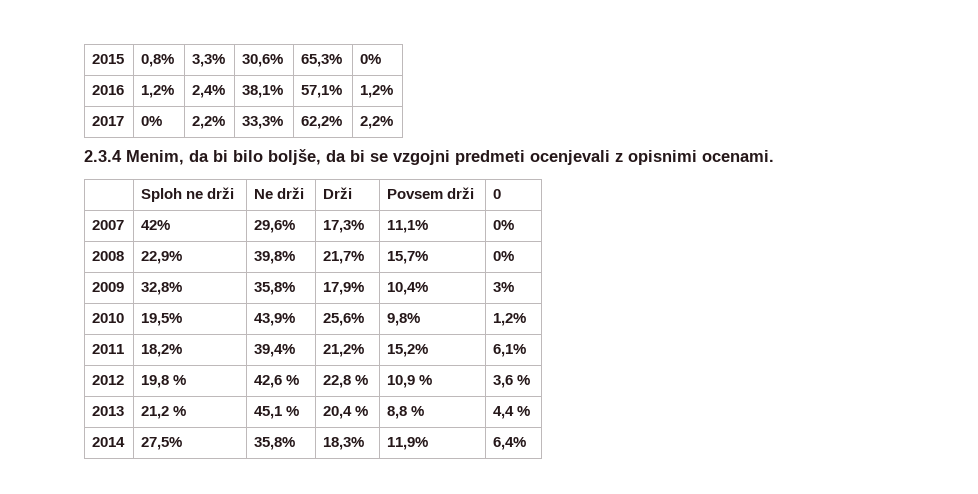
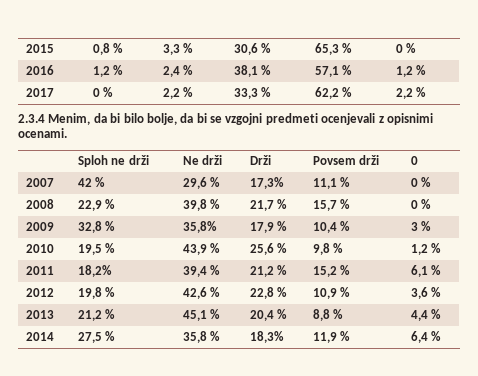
- 2015 | 0,8% | 3,3% | 30,6% | 65,3% | 0%
- 2016 | 1,2% | 2,4% | 38,1% | 57,1% | 1,2%
- 2017 | 0% | 2,2% | 33,3% | 62,2% | 2,2%
+ 2015 | 0,8 % | 3,3 % | 30,6 % | 65,3 % | 0 %
+ 2016 | 1,2 % | 2,4 % | 38,1 % | 57,1 % | 1,2 %
+ 2017 | 0 % | 2,2 % | 33,3 % | 62,2 % | 2,2 %
- 2.3.4 Menim, da bi bilo boljše, da bi se vzgojni predmeti ocenjevali z opisnimi ocenami.
+ 2.3.4 Menim, da bi bilo bolje, da bi se vzgojni predmeti ocenjevali z opisnimi ocenami.
- 2007 | 42% | 29,6% | 17,3% | 11,1% | 0%
- 2008 | 22,9% | 39,8% | 21,7% | 15,7% | 0%
+ 2007 | 42 % | 29,6 % | 17,3% | 11,1 % | 0 %
+ 2008 | 22,9 % | 39,8 % | 21,7 % | 15,7 % | 0 %
- 2009 | 32,8% | 35,8% | 17,9% | 10,4% | 3%
- 2010 | 19,5% | 43,9% | 25,6% | 9,8% | 1,2%
- 2011 | 18,2% | 39,4% | 21,2% | 15,2% | 6,1%
+ 2009 | 32,8 % | 35,8% | 17,9 % | 10,4 % | 3 %
+ 2010 | 19,5 % | 43,9 % | 25,6 % | 9,8 % | 1,2 %
+ 2011 | 18,2% | 39,4 % | 21,2 % | 15,2 % | 6,1 %
- 2014 | 27,5% | 35,8% | 18,3% | 11,9% | 6,4%
+ 2014 | 27,5 % | 35,8 % | 18,3% | 11,9 % | 6,4 %

